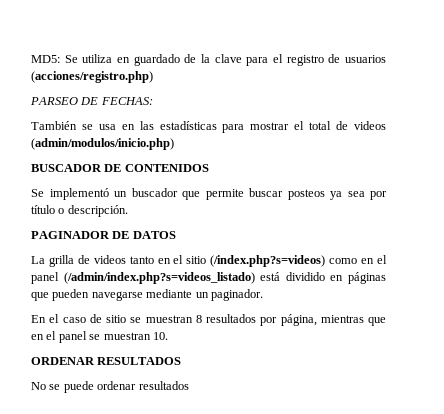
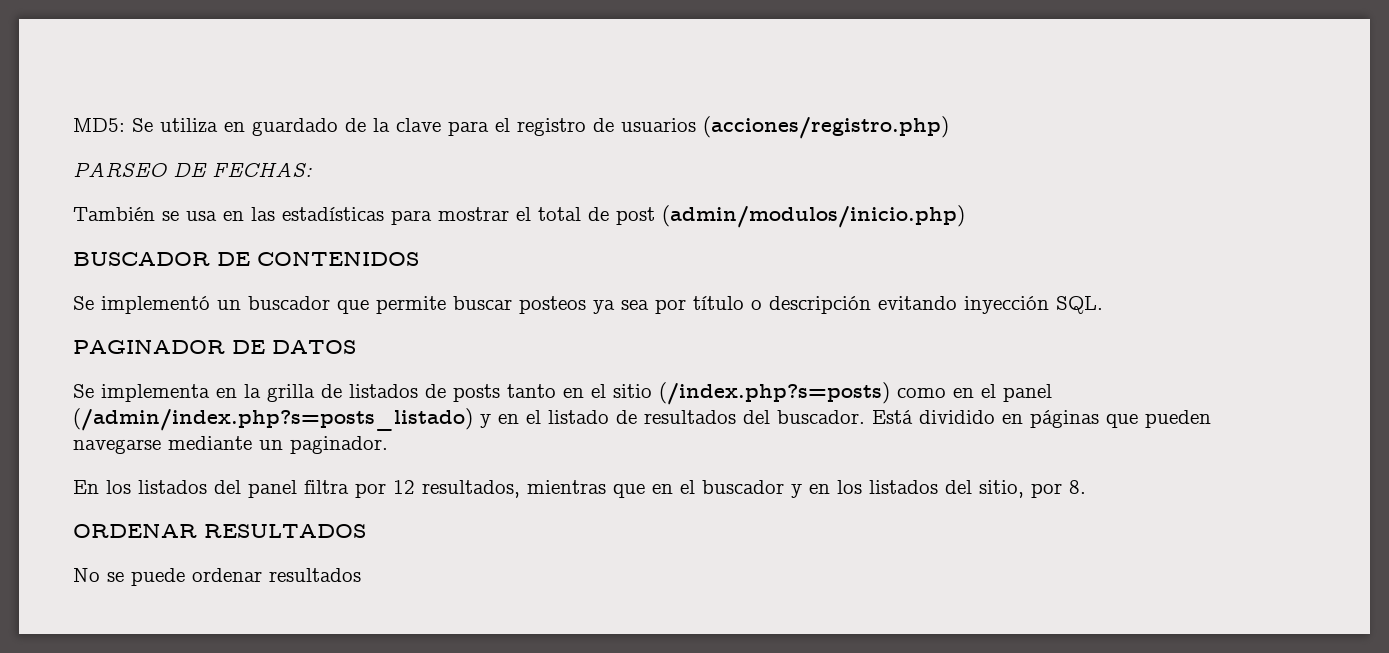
- También se usa en las estadísticas para mostrar el total de videos (admin/modulos/inicio.php)
+ También se usa en las estadísticas para mostrar el total de post (admin/modulos/inicio.php)
- Se implementó un buscador que permite buscar posteos ya sea por título o descripción.
+ Se implementó un buscador que permite buscar posteos ya sea por título o descripción evitando inyección SQL.
- La grilla de videos tanto en el sitio (/index.php?s=videos) como en el panel (/admin/index.php?s=videos_listado) está dividido en páginas que pueden navegarse mediante un paginador.
+ Se implementa en la grilla de listados de posts tanto en el sitio (/index.php?s=posts) como en el panel (/admin/index.php?s=posts_listado) y en el listado de resultados del buscador. Está dividido en páginas que pueden navegarse mediante un paginador.
- En el caso de sitio se muestran 8 resultados por página, mientras que en el panel se muestran 10.
+ En los listados del panel filtra por 12 resultados, mientras que en el buscador y en los listados del sitio, por 8.

